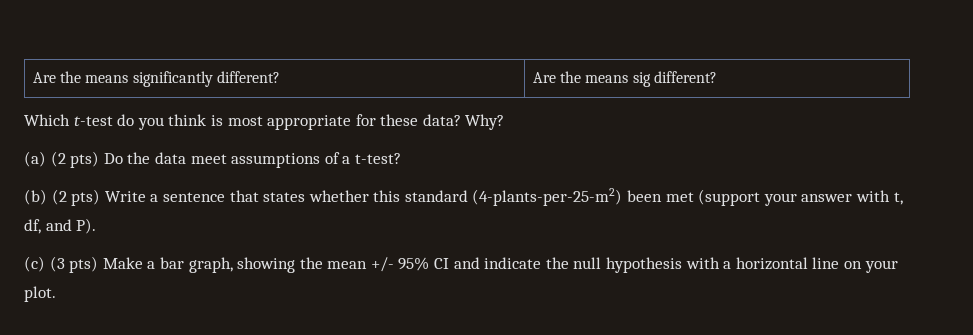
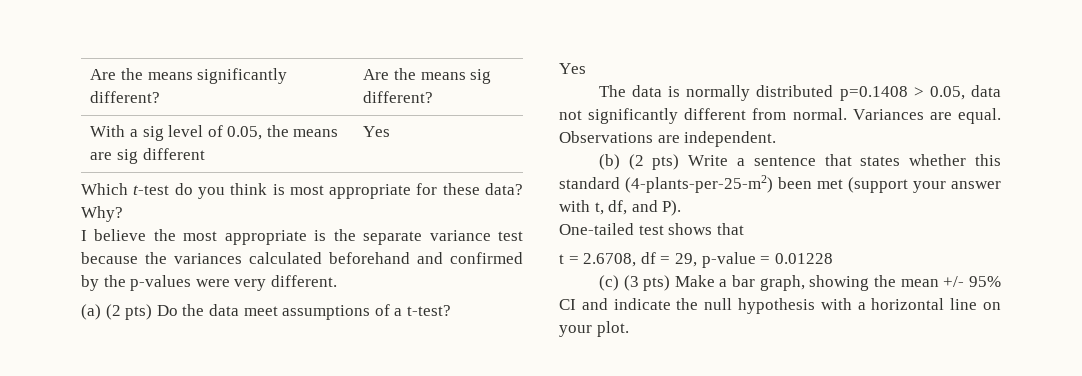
+ With a sig level of 0.05, the means are sig different | Yes
+ I believe the most appropriate is the separate variance test because the variances calculated beforehand and confirmed by the p-values were very different.
  (a) (2 pts) Do the data meet assumptions of a t-test?
+ Yes
+ The data is normally distributed p=0.1408 > 0.05, data not significantly different from normal. Variances are equal. Observations are independent.
+ One-tailed test shows that
+ t = 2.6708, df = 29, p-value = 0.01228

